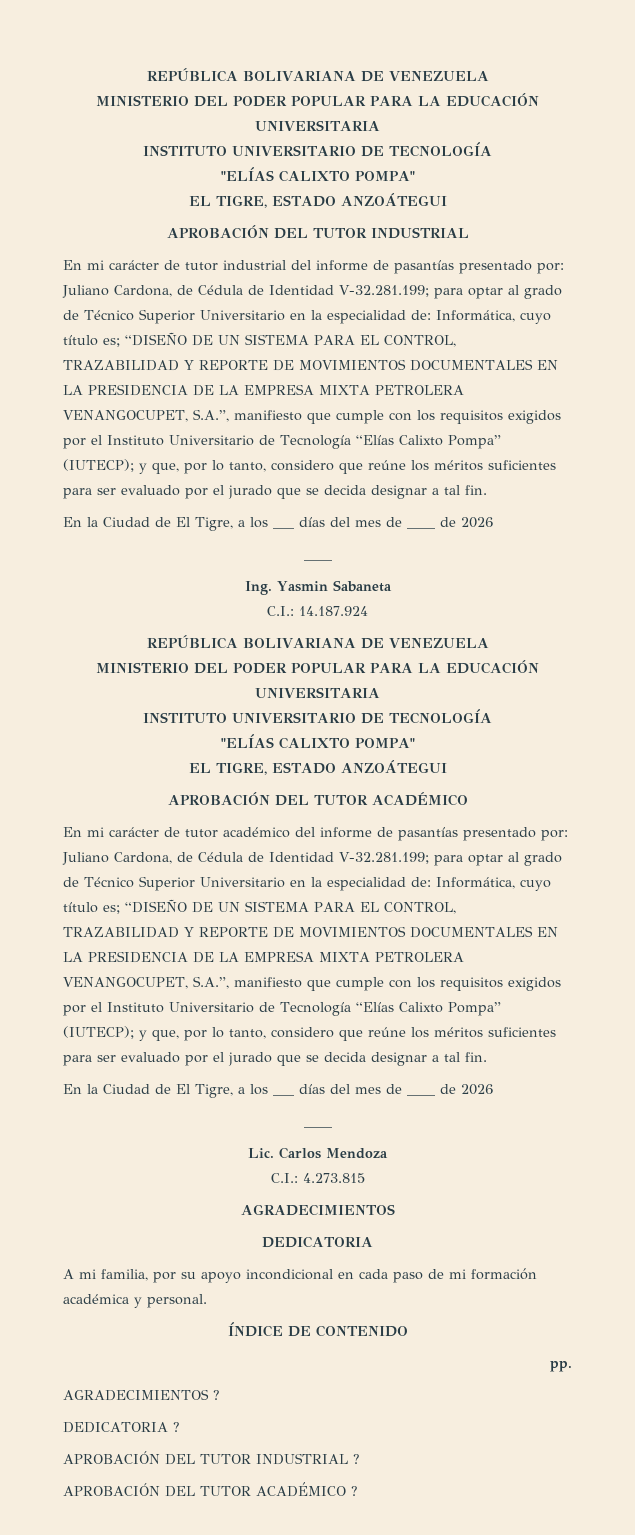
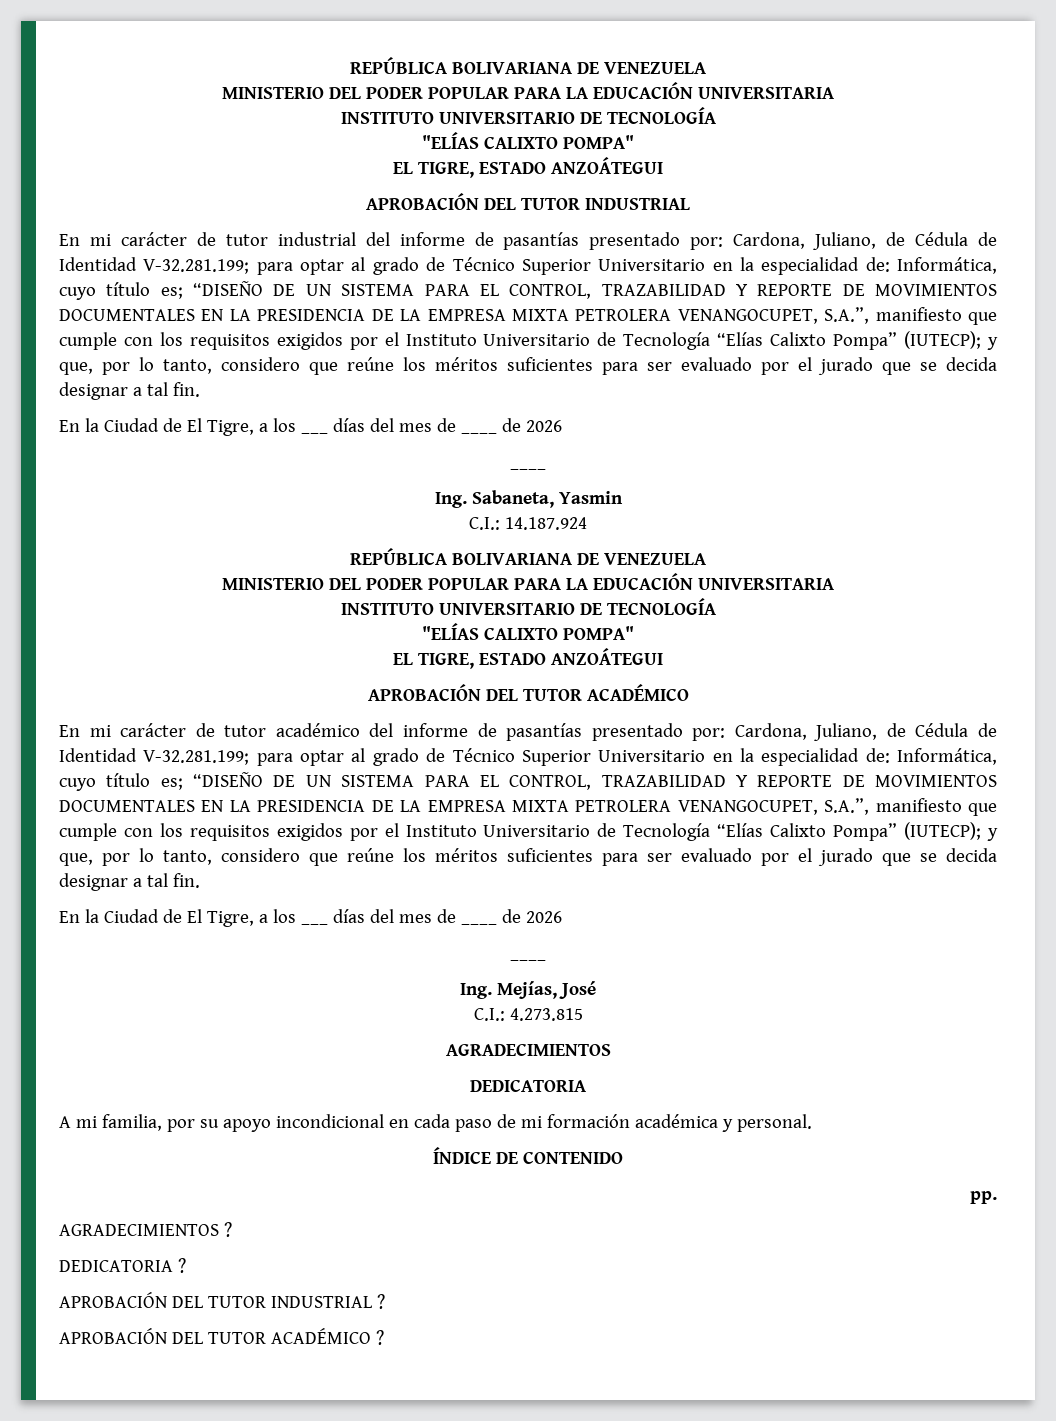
- En mi carácter de tutor industrial del informe de pasantías presentado por: Juliano Cardona, de Cédula de Identidad V-32.281.199;
+ En mi carácter de tutor industrial del informe de pasantías presentado por: Cardona, Juliano, de Cédula de Identidad V-32.281.199;
- Ing. Yasmin Sabaneta
+ Ing. Sabaneta, Yasmin
- En mi carácter de tutor académico del informe de pasantías presentado por: Juliano Cardona, de Cédula de Identidad V-32.281.199;
+ En mi carácter de tutor académico del informe de pasantías presentado por: Cardona, Juliano, de Cédula de Identidad V-32.281.199;
- Lic. Carlos Mendoza
+ Ing. Mejías, José

